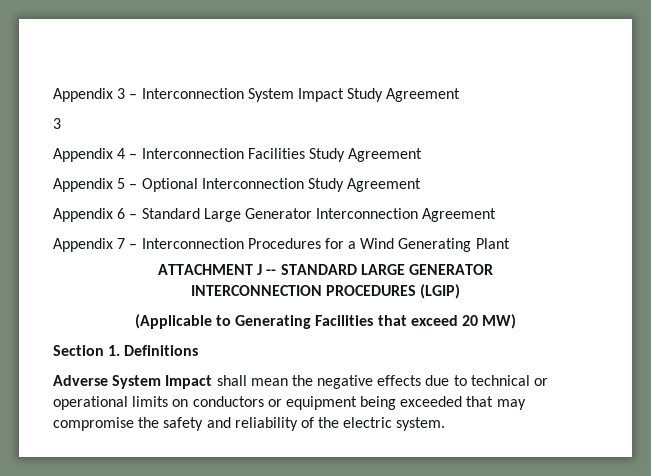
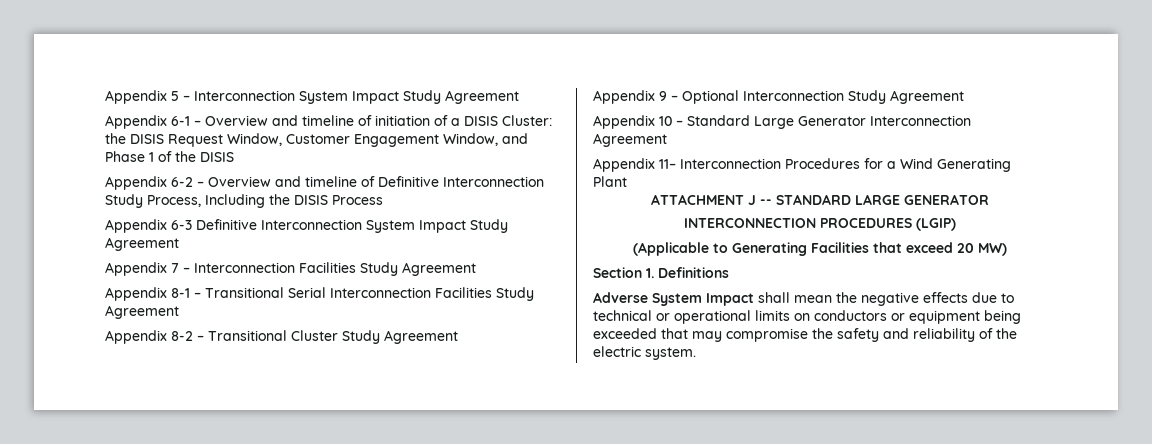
- Appendix 3 – Interconnection System Impact Study Agreement
- 3
- Appendix 4 – Interconnection Facilities Study Agreement
+ Appendix 5 – Interconnection System Impact Study Agreement
+ Appendix 6-1 – Overview and timeline of initiation of a DISIS Cluster: the DISIS Request Window, Customer Engagement Window, and Phase 1 of the DISIS
+ Appendix 6-2 – Overview and timeline of Definitive Interconnection Study Process, Including the DISIS Process
+ Appendix 6-3 Definitive Interconnection System Impact Study Agreement
+ Appendix 7 – Interconnection Facilities Study Agreement
- Appendix 5 – Optional Interconnection Study Agreement
+ Appendix 8-1 – Transitional Serial Interconnection Facilities Study Agreement
+ Appendix 8-2 – Transitional Cluster Study Agreement
+ Appendix 9 – Optional Interconnection Study Agreement
- Appendix 6 – Standard Large Generator Interconnection Agreement
+ Appendix 10 – Standard Large Generator Interconnection Agreement
- Appendix 7 – Interconnection Procedures for a Wind Generating Plant
+ Appendix 11– Interconnection Procedures for a Wind Generating Plant

